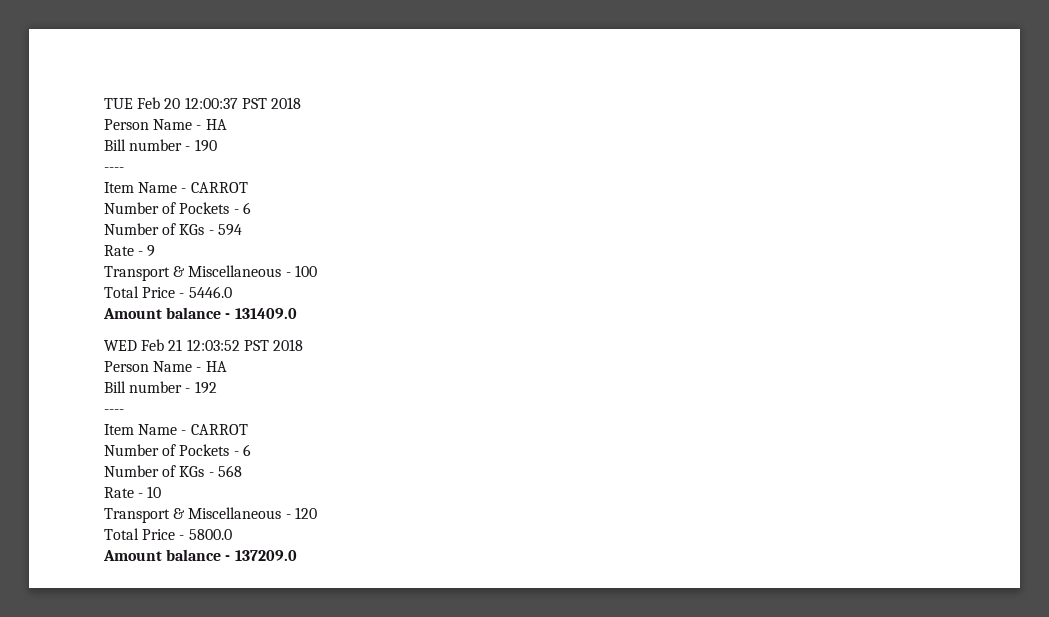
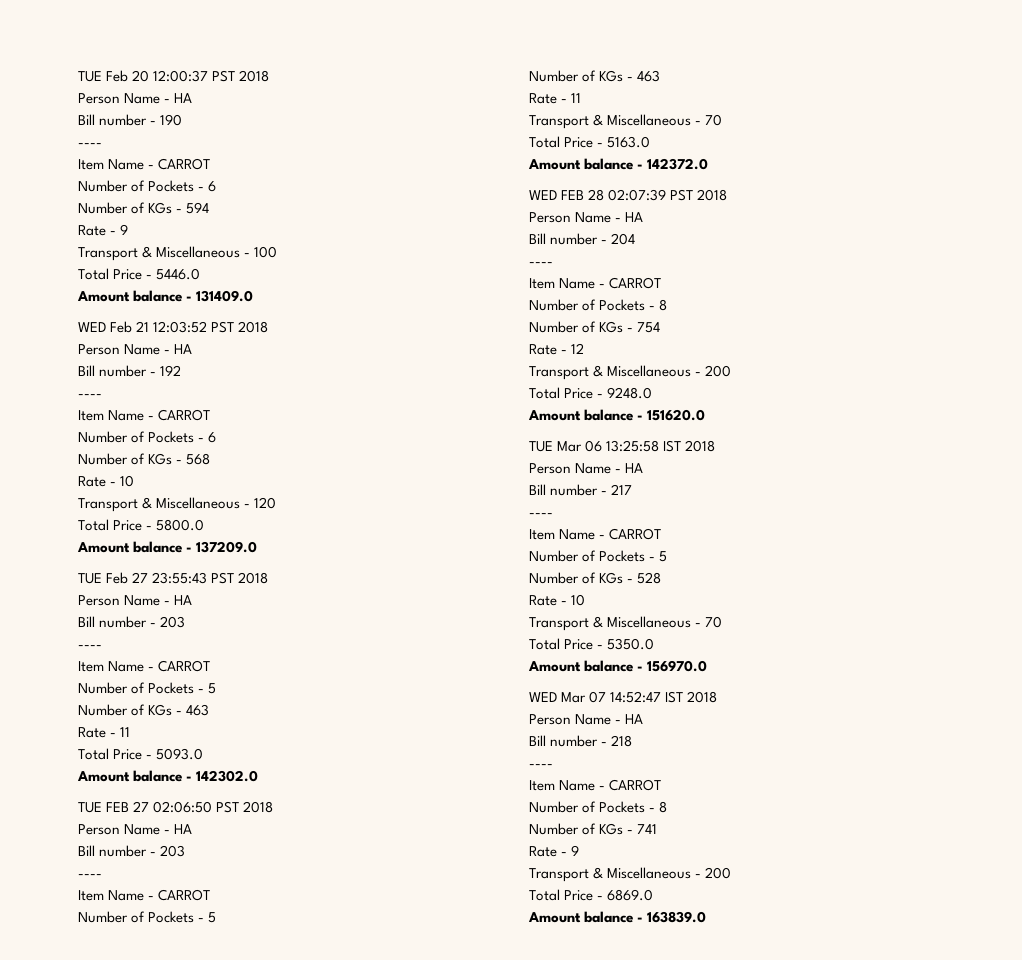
+ TUE Feb 27 23:55:43 PST 2018
+ Person Name - HA
+ Bill number - 203
+ ----
+ Item Name - CARROT
+ Number of Pockets - 5
+ Number of KGs - 463
+ Rate - 11
+ Total Price - 5093.0
+ Amount balance - 142302.0
+ TUE FEB 27 02:06:50 PST 2018
+ Person Name - HA
+ Bill number - 203
+ ----
+ Item Name - CARROT
+ Number of Pockets - 5
+ Number of KGs - 463
+ Rate - 11
+ Transport & Miscellaneous - 70
+ Total Price - 5163.0
+ Amount balance - 142372.0
+ WED FEB 28 02:07:39 PST 2018
+ Person Name - HA
+ Bill number - 204
+ ----
+ Item Name - CARROT
+ Number of Pockets - 8
+ Number of KGs - 754
+ Rate - 12
+ Transport & Miscellaneous - 200
+ Total Price - 9248.0
+ Amount balance - 151620.0
+ TUE Mar 06 13:25:58 IST 2018
+ Person Name - HA
+ Bill number - 217
+ ----
+ Item Name - CARROT
+ Number of Pockets - 5
+ Number of KGs - 528
+ Rate - 10
+ Transport & Miscellaneous - 70
+ Total Price - 5350.0
+ Amount balance - 156970.0
+ WED Mar 07 14:52:47 IST 2018
+ Person Name - HA
+ Bill number - 218
+ ----
+ Item Name - CARROT
+ Number of Pockets - 8
+ Number of KGs - 741
+ Rate - 9
+ Transport & Miscellaneous - 200
+ Total Price - 6869.0
+ Amount balance - 163839.0

